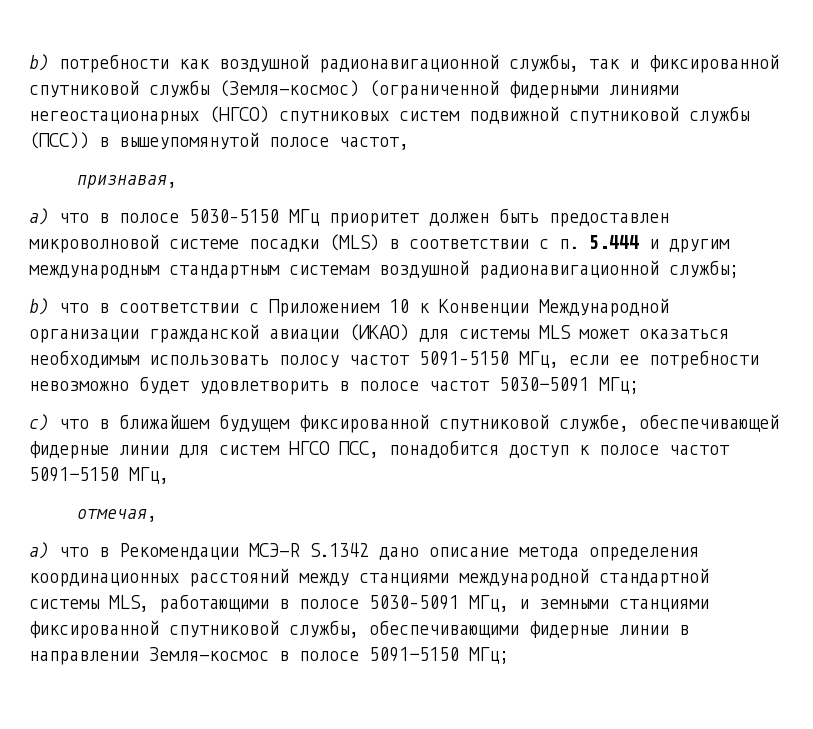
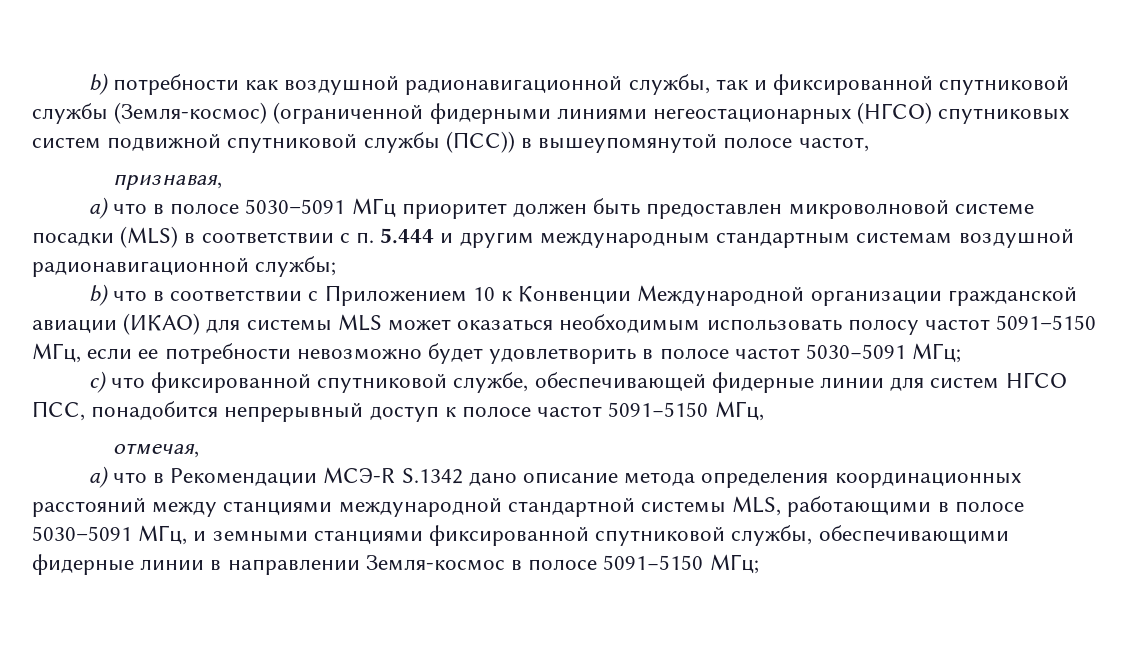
- a) что в полосе 5030–5150 МГц приоритет должен быть предоставлен микроволновой системе посадки (MLS) в соответствии с п. 5.444 и другим международным стандартным системам воздушной радионавигационной службы;
+ a) что в полосе 5030–5091 МГц приоритет должен быть предоставлен микроволновой системе посадки (MLS) в соответствии с п. 5.444 и другим международным стандартным системам воздушной радионавигационной службы;
- c) что в ближайшем будущем фиксированной спутниковой службе, обеспечивающей фидерные линии для систем НГСО ПСС, понадобится доступ к полосе частот 5091−5150 МГц,
+ c) что фиксированной спутниковой службе, обеспечивающей фидерные линии для систем НГСО ПСС, понадобится непрерывный доступ к полосе частот 5091−5150 МГц,

